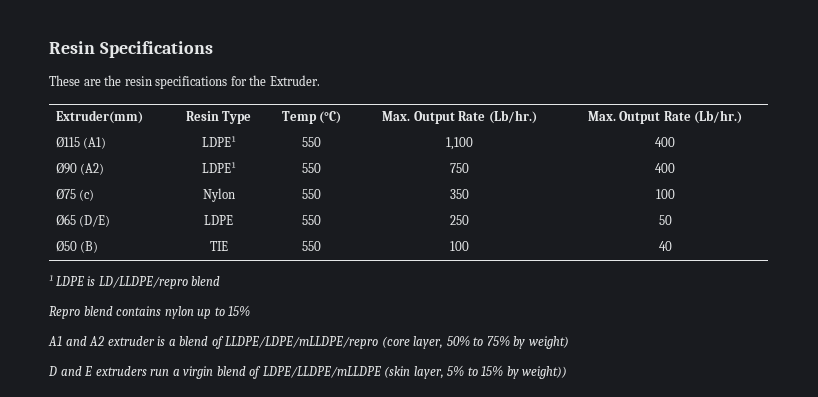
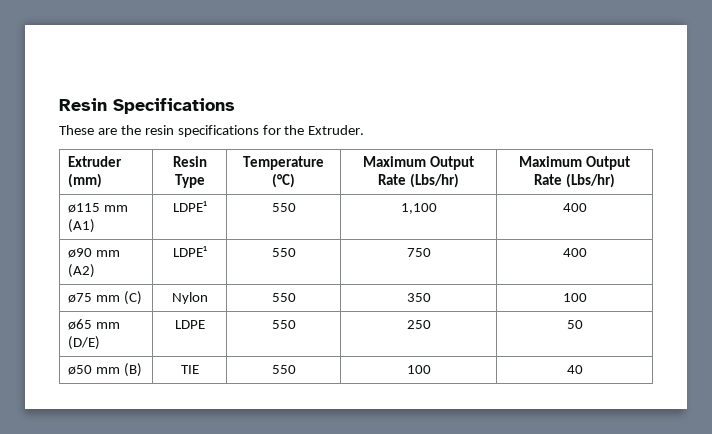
- Extruder(mm) | Resin Type | Temp (°C) | Max. Output Rate (Lb/hr.) | Max. Output Rate (Lb/hr.)
- Ø115 (A1) | LDPE¹ | 550 | 1,100 | 400
+ Extruder (mm) | Resin Type | Temperature (°C) | Maximum Output Rate (Lbs/hr) | Maximum Output Rate (Lbs/hr)
+ ø115 mm (A1) | LDPE¹ | 550 | 1,100 | 400
- Ø90 (A2) | LDPE¹ | 550 | 750 | 400
+ ø90 mm (A2) | LDPE¹ | 550 | 750 | 400
- Ø75 (c) | Nylon | 550 | 350 | 100
+ ø75 mm (C) | Nylon | 550 | 350 | 100
- Ø65 (D/E) | LDPE | 550 | 250 | 50
+ ø65 mm (D/E) | LDPE | 550 | 250 | 50
- Ø50 (B) | TIE | 550 | 100 | 40
+ ø50 mm (B) | TIE | 550 | 100 | 40
- ¹ LDPE is LD/LLDPE/repro blend
- Repro blend contains nylon up to 15%
- A1 and A2 extruder is a blend of LLDPE/LDPE/mLLDPE/repro (core layer, 50% to 75% by weight)
- D and E extruders run a virgin blend of LDPE/LLDPE/mLLDPE (skin layer, 5% to 15% by weight))

